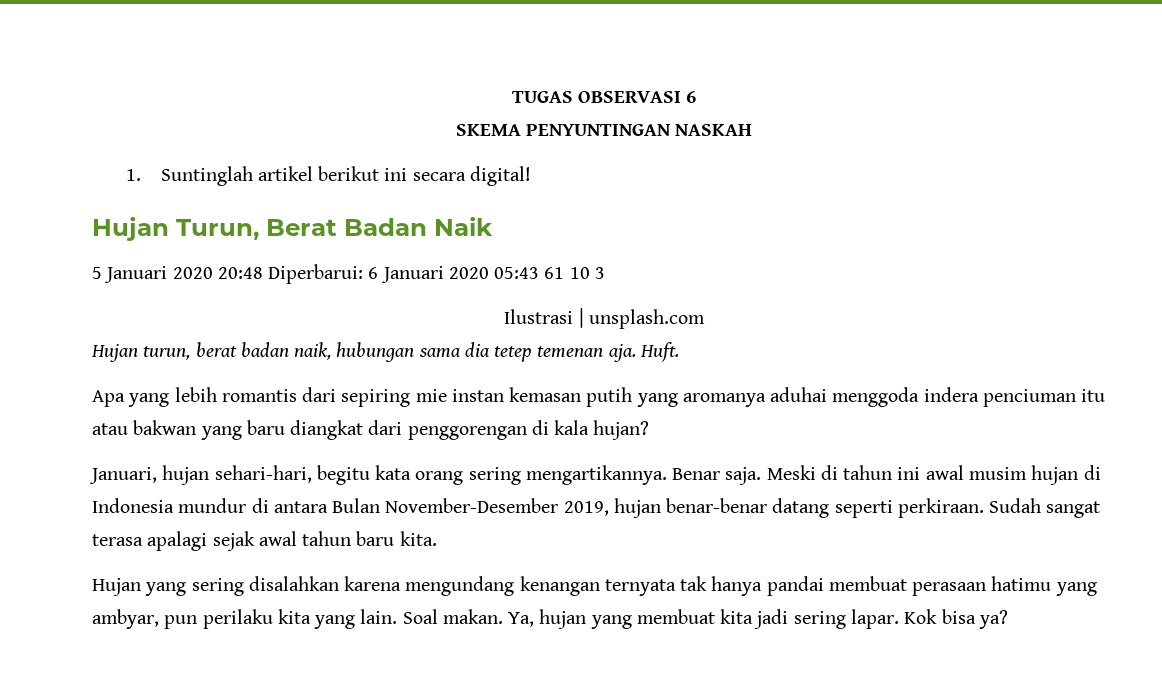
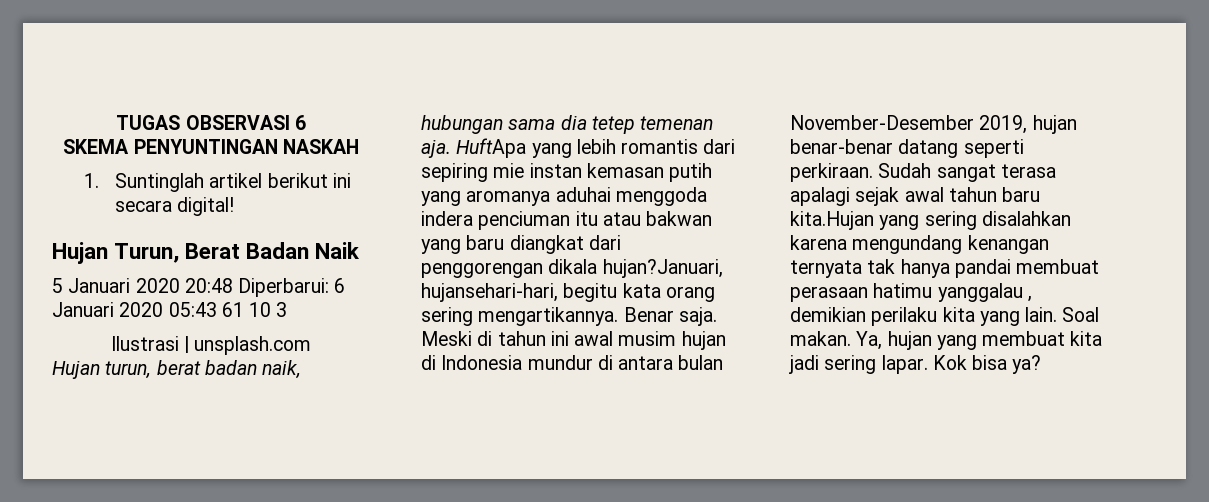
- Huft.
- Apa yang lebih romantis dari sepiring mie instan kemasan putih yang aromanya aduhai menggoda indera penciuman itu atau bakwan yang baru diangkat dari penggorengan di kala hujan?
- Januari, hujan sehari-hari, begitu kata orang sering mengartikannya.
+ HuftApa yang lebih romantis dari sepiring mie instan kemasan putih yang aromanya aduhai menggoda indera penciuman itu atau bakwan yang baru diangkat dari penggorengan dikala hujan?Januari, hujansehari-hari, begitu kata orang sering mengartikannya.
- Meski di tahun ini awal musim hujan di Indonesia mundur di antara Bulan November-Desember 2019, hujan benar-benar datang seperti perkiraan.
+ Meski di tahun ini awal musim hujan di Indonesia mundur di antara bulan November-Desember 2019, hujan benar-benar datang seperti perkiraan.
- Sudah sangat terasa apalagi sejak awal tahun baru kita.
- Hujan yang sering disalahkan karena mengundang kenangan ternyata tak hanya pandai membuat perasaan hatimu yang ambyar, pun perilaku kita yang lain.
+ Sudah sangat terasa apalagi sejak awal tahun baru kita.Hujan yang sering disalahkan karena mengundang kenangan ternyata tak hanya pandai membuat perasaan hatimu yanggalau , demikian perilaku kita yang lain.

